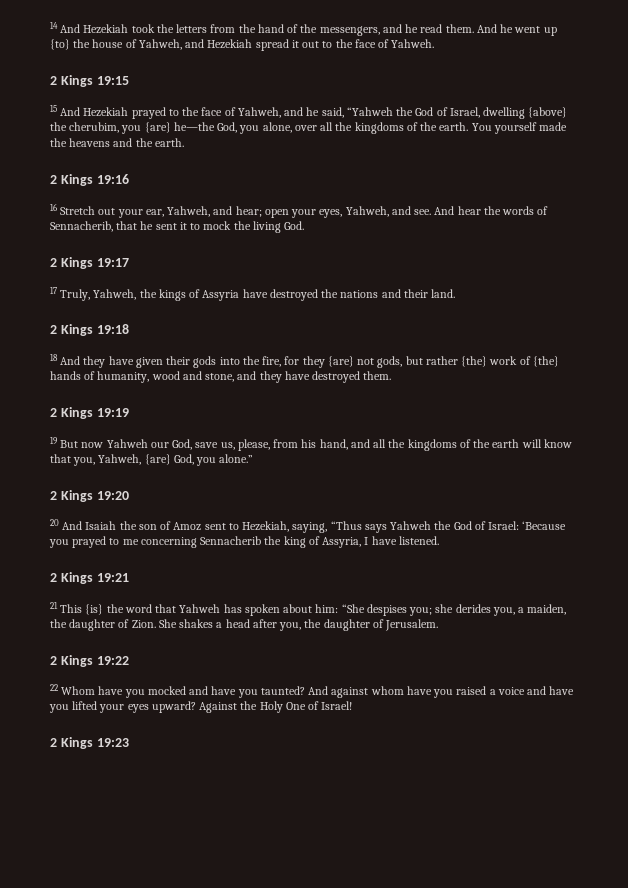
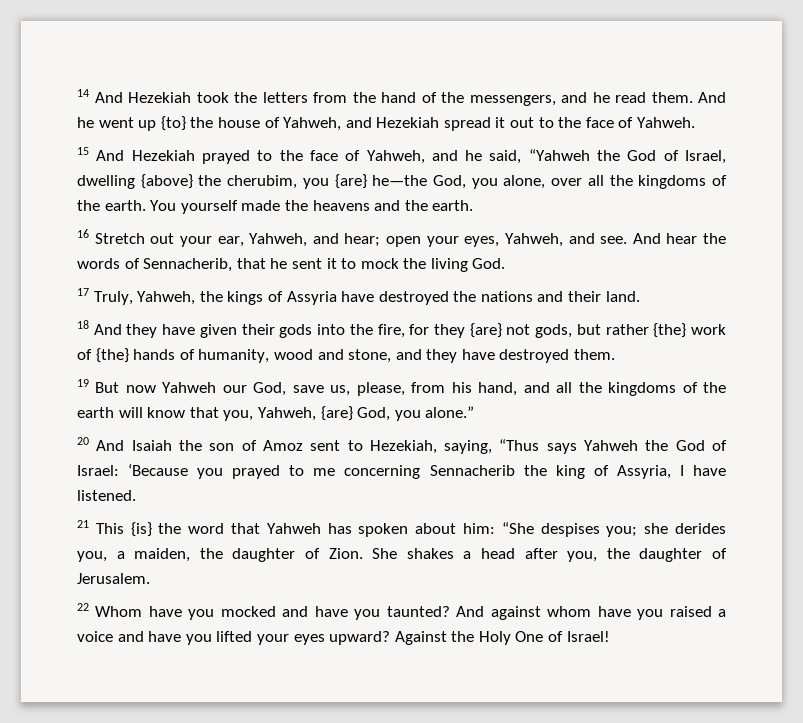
- 2 Kings 19:15
- 2 Kings 19:16
- 2 Kings 19:17
- 2 Kings 19:18
- 2 Kings 19:19
- 2 Kings 19:20
- 2 Kings 19:21
- 2 Kings 19:22
- 2 Kings 19:23

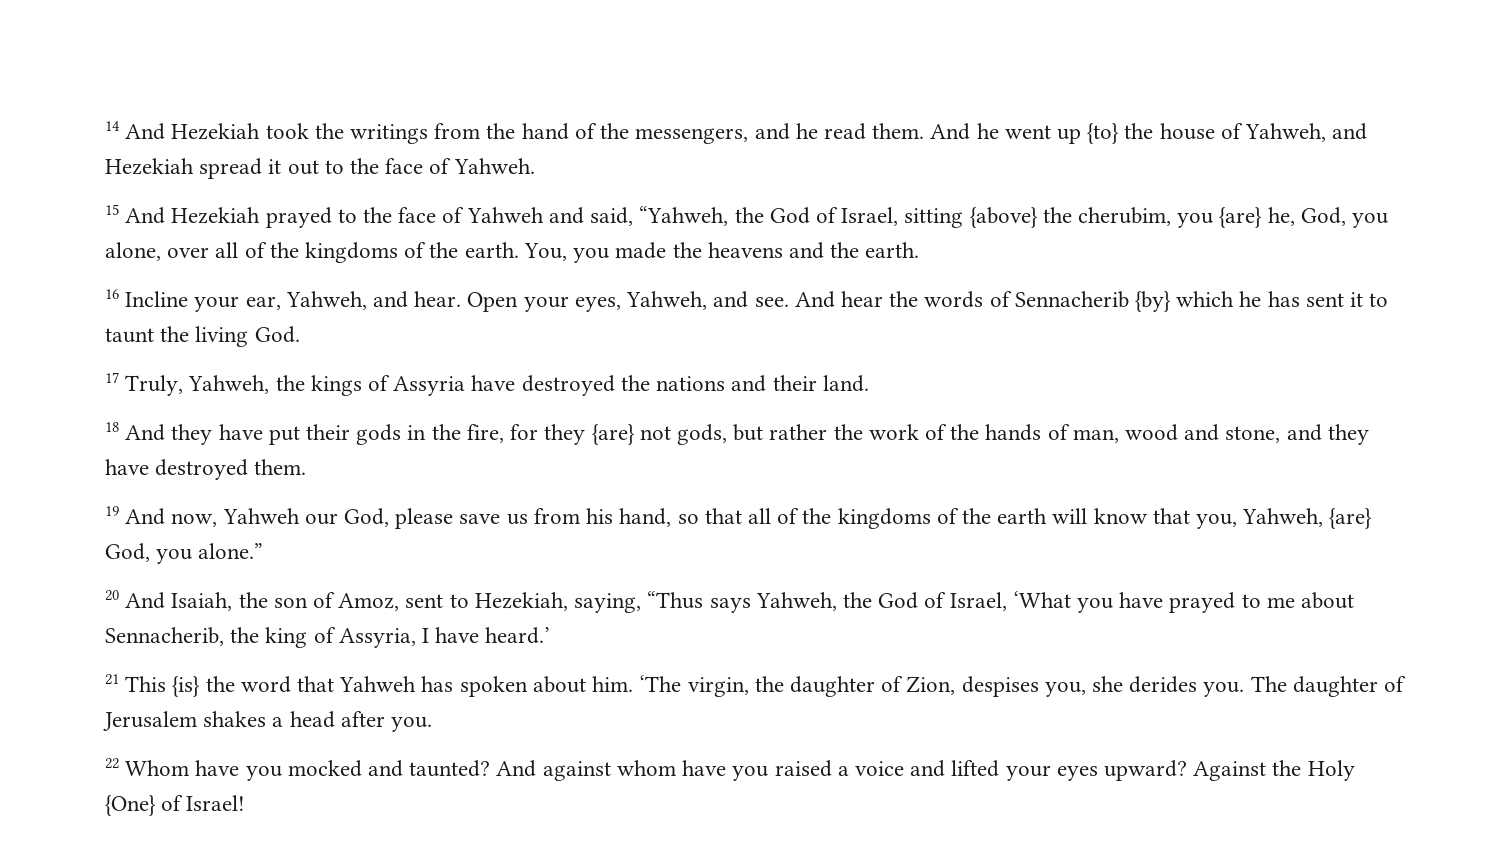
- 14 And Hezekiah took the letters from the hand of the messengers, and he read them.
+ 14 And Hezekiah took the writings from the hand of the messengers, and he read them.
- 15 And Hezekiah prayed to the face of Yahweh, and he said, “Yahweh the God of Israel, dwelling {above} the cherubim, you {are} he—the God, you alone, over all the kingdoms of the earth.
+ 15 And Hezekiah prayed to the face of Yahweh and said, “Yahweh, the God of Israel, sitting {above} the cherubim, you {are} he, God, you alone, over all of the kingdoms of the earth.
- You yourself made the heavens and the earth.
+ You, you made the heavens and the earth.
- 16 Stretch out your ear, Yahweh, and hear; open your eyes, Yahweh, and see.
+ 16 Incline your ear, Yahweh, and hear. Open your eyes, Yahweh, and see.
- And hear the words of Sennacherib, that he sent it to mock the living God.
+ And hear the words of Sennacherib {by} which he has sent it to taunt the living God.
- 18 And they have given their gods into the fire, for they {are} not gods, but rather {the} work of {the} hands of humanity, wood and stone, and they have destroyed them.
+ 18 And they have put their gods in the fire, for they {are} not gods, but rather the work of the hands of man, wood and stone, and they have destroyed them.
- 19 But now Yahweh our God, save us, please, from his hand, and all the kingdoms of the earth will know that you, Yahweh, {are} God, you alone.”
+ 19 And now, Yahweh our God, please save us from his hand, so that all of the kingdoms of the earth will know that you, Yahweh, {are} God, you alone.”
- 20 And Isaiah the son of Amoz sent to Hezekiah, saying, “Thus says Yahweh the God of Israel: ‘Because you prayed to me concerning Sennacherib the king of Assyria, I have listened.
+ 20 And Isaiah, the son of Amoz, sent to Hezekiah, saying, “Thus says Yahweh, the God of Israel, ‘What you have prayed to me about Sennacherib, the king of Assyria, I have heard.’
- 21 This {is} the word that Yahweh has spoken about him: “She despises you; she derides you, a maiden, the daughter of Zion. She shakes a head after you, the daughter of Jerusalem.
+ 21 This {is} the word that Yahweh has spoken about him. ‘The virgin, the daughter of Zion, despises you, she derides you. The daughter of Jerusalem shakes a head after you.
- 22 Whom have you mocked and have you taunted?
+ 22 Whom have you mocked and taunted?
- And against whom have you raised a voice and have you lifted your eyes upward?
+ And against whom have you raised a voice and lifted your eyes upward?
- Against the Holy One of Israel!
+ Against the Holy {One} of Israel!

